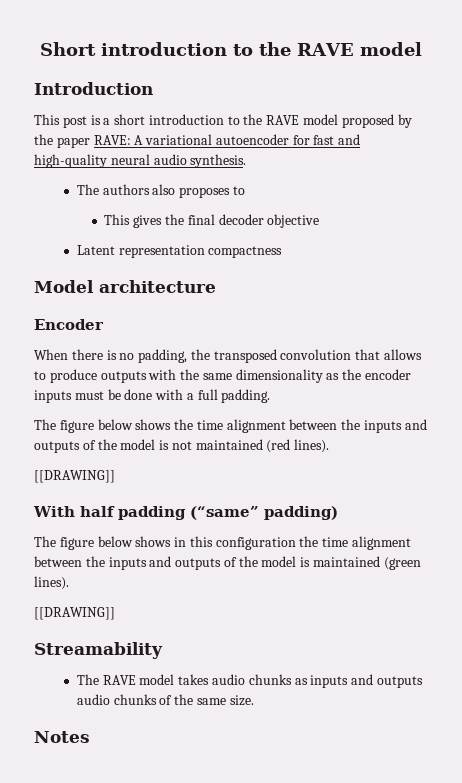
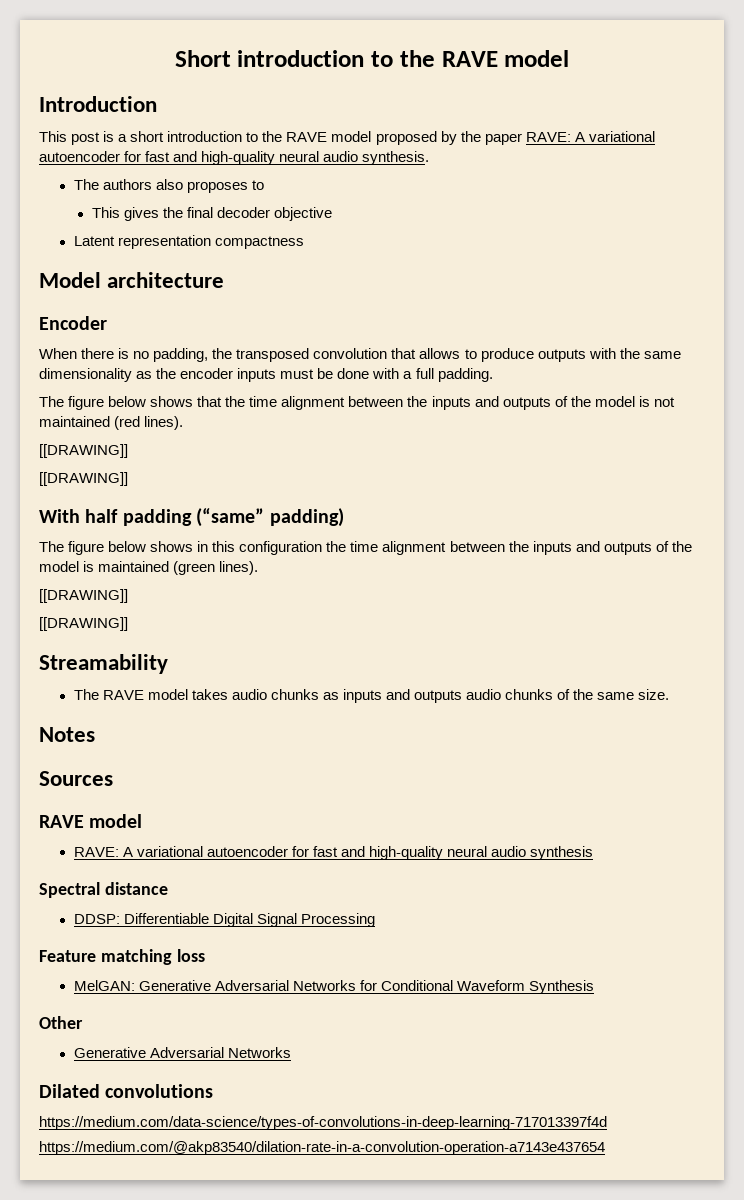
- The figure below shows the time alignment between the inputs and outputs of the model is not maintained (red lines).
+ The figure below shows that the time alignment between the inputs and outputs of the model is not maintained (red lines).
+ [[DRAWING]]
  The figure below shows in this configuration the time alignment between the inputs and outputs of the model is maintained (green lines).
+ [[DRAWING]]
+ Sources
+ RAVE model
+ RAVE: A variational autoencoder for fast and high-quality neural audio synthesis
+ Spectral distance
+ DDSP: Differentiable Digital Signal Processing
+ Feature matching loss
+ MelGAN: Generative Adversarial Networks for Conditional Waveform Synthesis
+ Other
+ Generative Adversarial Networks
+ Dilated convolutions
+ https://medium.com/data-science/types-of-convolutions-in-deep-learning-717013397f4d
+ https://medium.com/@akp83540/dilation-rate-in-a-convolution-operation-a7143e437654

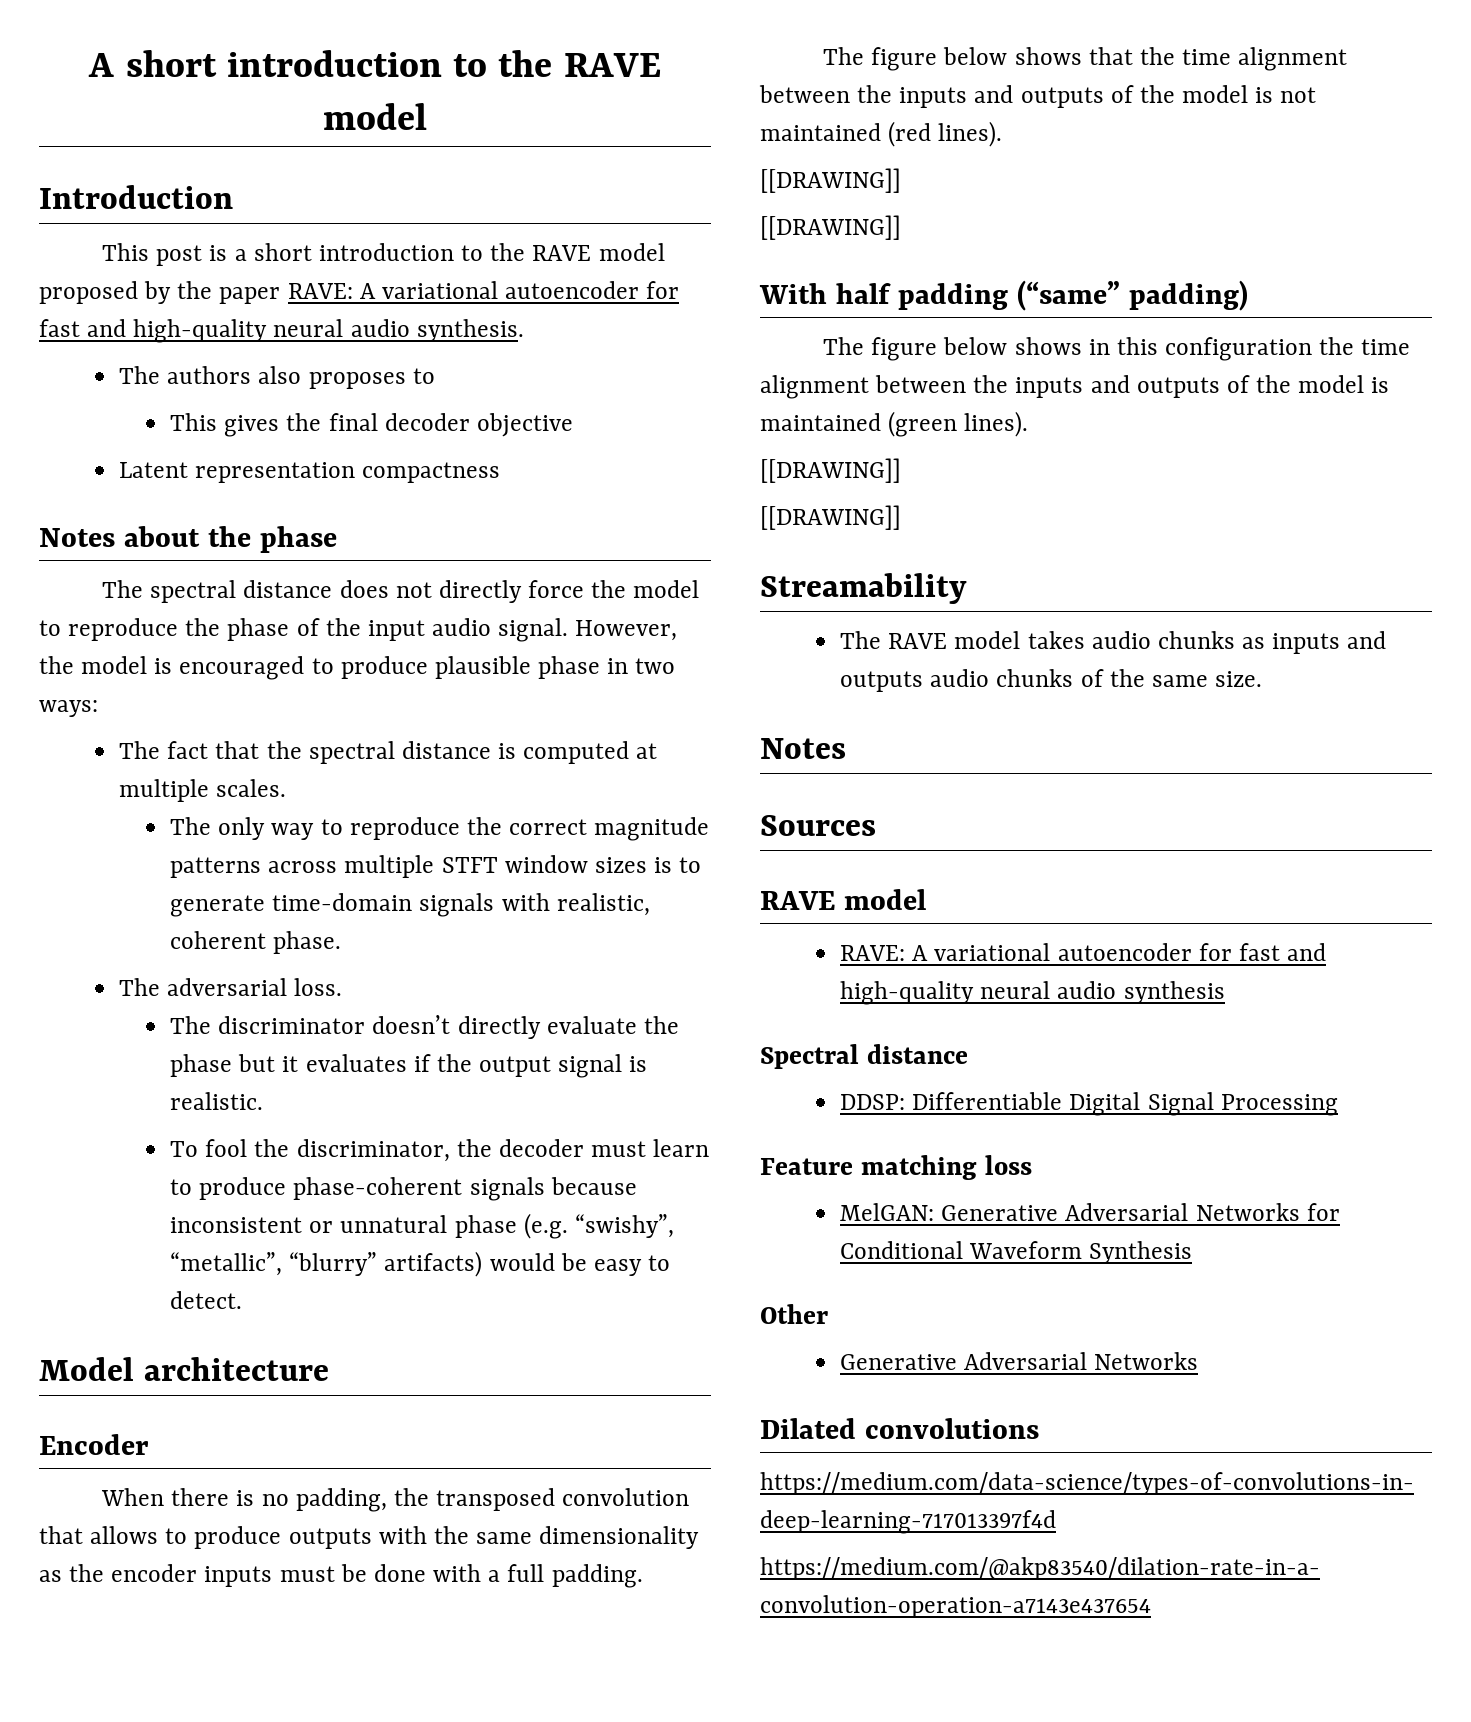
- Short introduction to the RAVE model
+ A short introduction to the RAVE model
+ Notes about the phase
+ The spectral distance does not directly force the model to reproduce the phase of the input audio signal. However, the model is encouraged to produce plausible phase in two ways:
+ The fact that the spectral distance is computed at multiple scales.
+ The only way to reproduce the correct magnitude patterns across multiple STFT window sizes is to generate time-domain signals with realistic, coherent phase.
+ The adversarial loss.
+ The discriminator doesn’t directly evaluate the phase but it evaluates if the output signal is realistic.
+ To fool the discriminator, the decoder must learn to produce phase-coherent signals because inconsistent or unnatural phase (e.g. “swishy”, “metallic”, “blurry” artifacts) would be easy to detect.

